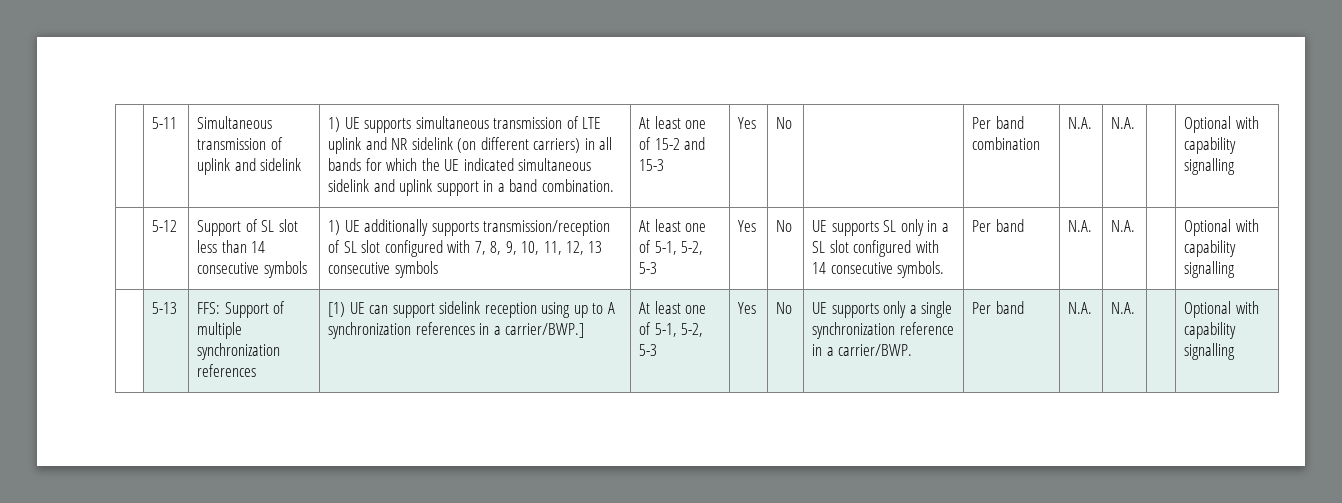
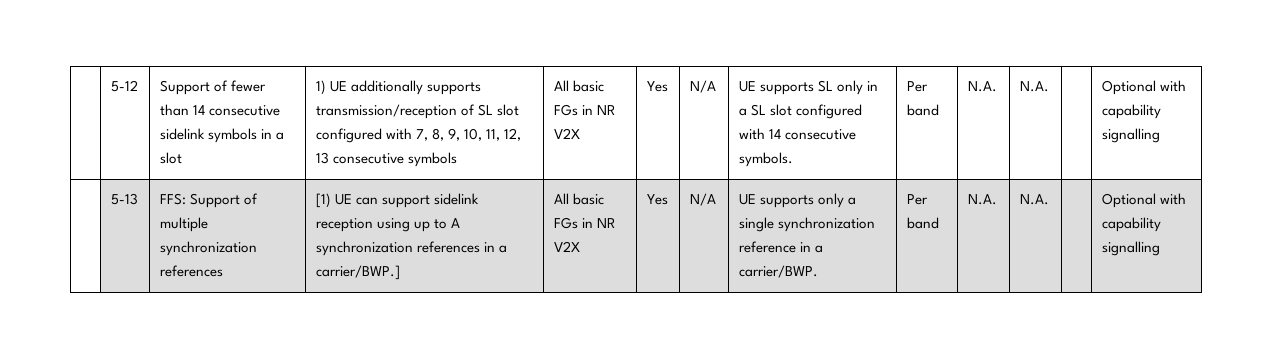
- 5-11 | Simultaneous transmission of uplink and sidelink | 1) UE supports simultaneous transmission of LTE uplink and NR sidelink (on different carriers) in all bands for which the UE indicated simultaneous sidelink and uplink support in a band combination. | At least one of 15-2 and 15-3 | Yes | No | | Per band combination | N.A. | N.A. | | Optional with capability signalling
- Support of SL slot less than 14 consecutive symbols
+ Support of fewer than 14 consecutive sidelink symbols in a slot
- 1) UE additionally supports transmission/reception of SL slot configured with 7, 8, 9, 10, 11, 12, 13 consecutive symbols | At least one of 5-1, 5-2, 5-3 | Yes | No
+ 1) UE additionally supports transmission/reception of SL slot configured with 7, 8, 9, 10, 11, 12, 13 consecutive symbols | All basic FGs in NR V2X | Yes | N/A
- [1) UE can support sidelink reception using up to A synchronization references in a carrier/BWP.] | At least one of 5-1, 5-2, 5-3 | Yes | No
+ [1) UE can support sidelink reception using up to A synchronization references in a carrier/BWP.] | All basic FGs in NR V2X | Yes | N/A

